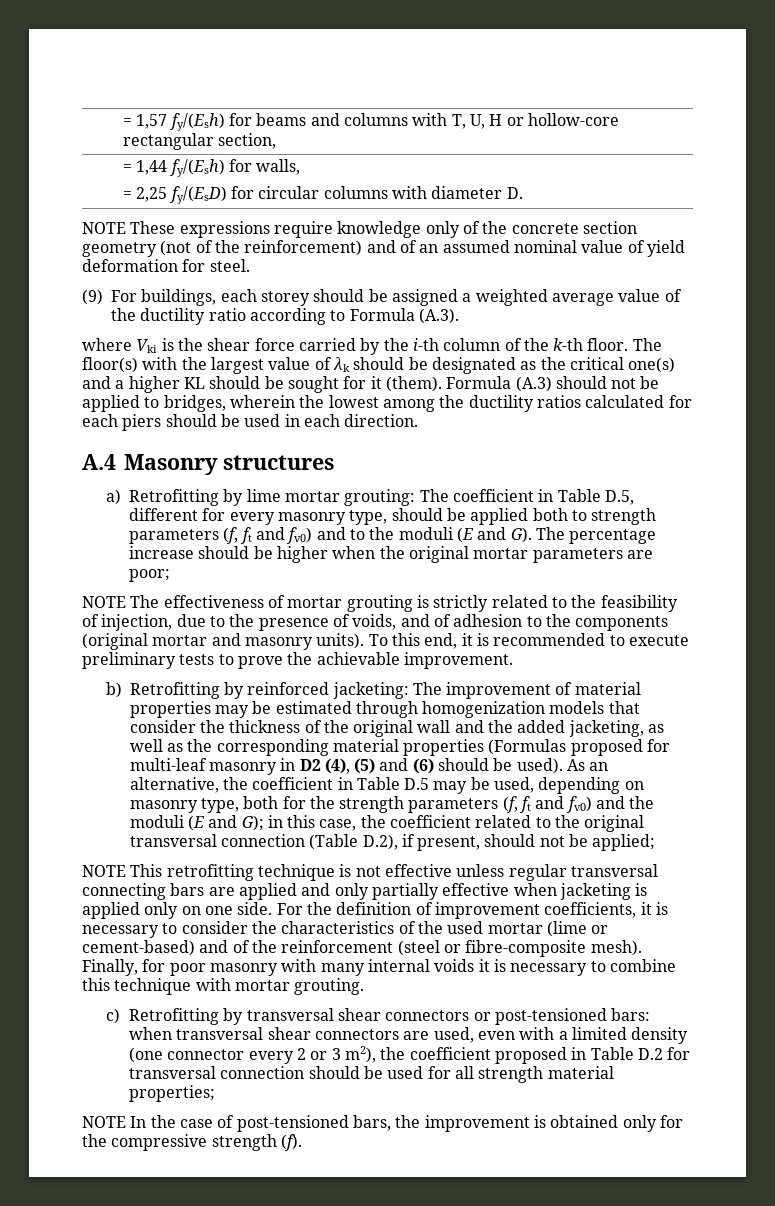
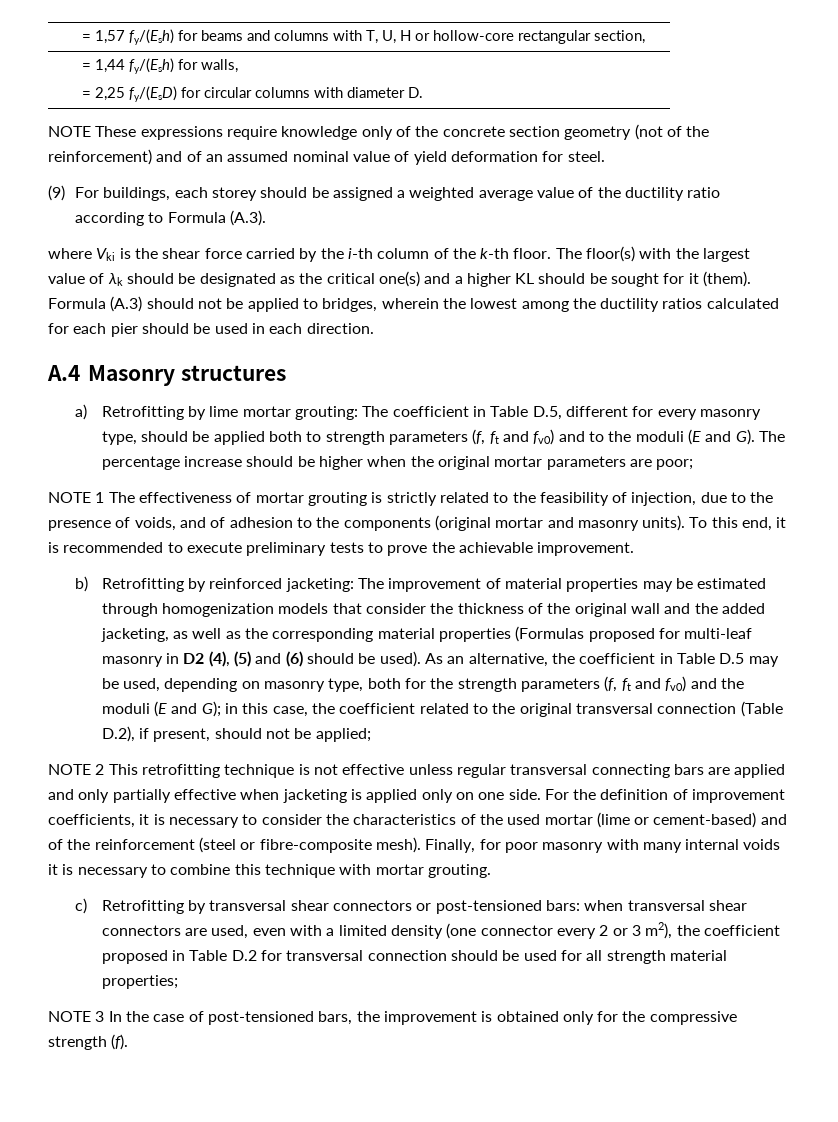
- Formula (A.3) should not be applied to bridges, wherein the lowest among the ductility ratios calculated for each piers should be used in each direction.
+ Formula (A.3) should not be applied to bridges, wherein the lowest among the ductility ratios calculated for each pier should be used in each direction.
- NOTE The effectiveness of mortar grouting is strictly related to the feasibility of injection, due to the presence of voids, and of adhesion to the components (original mortar and masonry units).
+ NOTE 1 The effectiveness of mortar grouting is strictly related to the feasibility of injection, due to the presence of voids, and of adhesion to the components (original mortar and masonry units).
- NOTE This retrofitting technique is not effective unless regular transversal connecting bars are applied and only partially effective when jacketing is applied only on one side.
+ NOTE 2 This retrofitting technique is not effective unless regular transversal connecting bars are applied and only partially effective when jacketing is applied only on one side.
- NOTE In the case of post-tensioned bars, the improvement is obtained only for the compressive strength (f).
+ NOTE 3 In the case of post-tensioned bars, the improvement is obtained only for the compressive strength (f).

